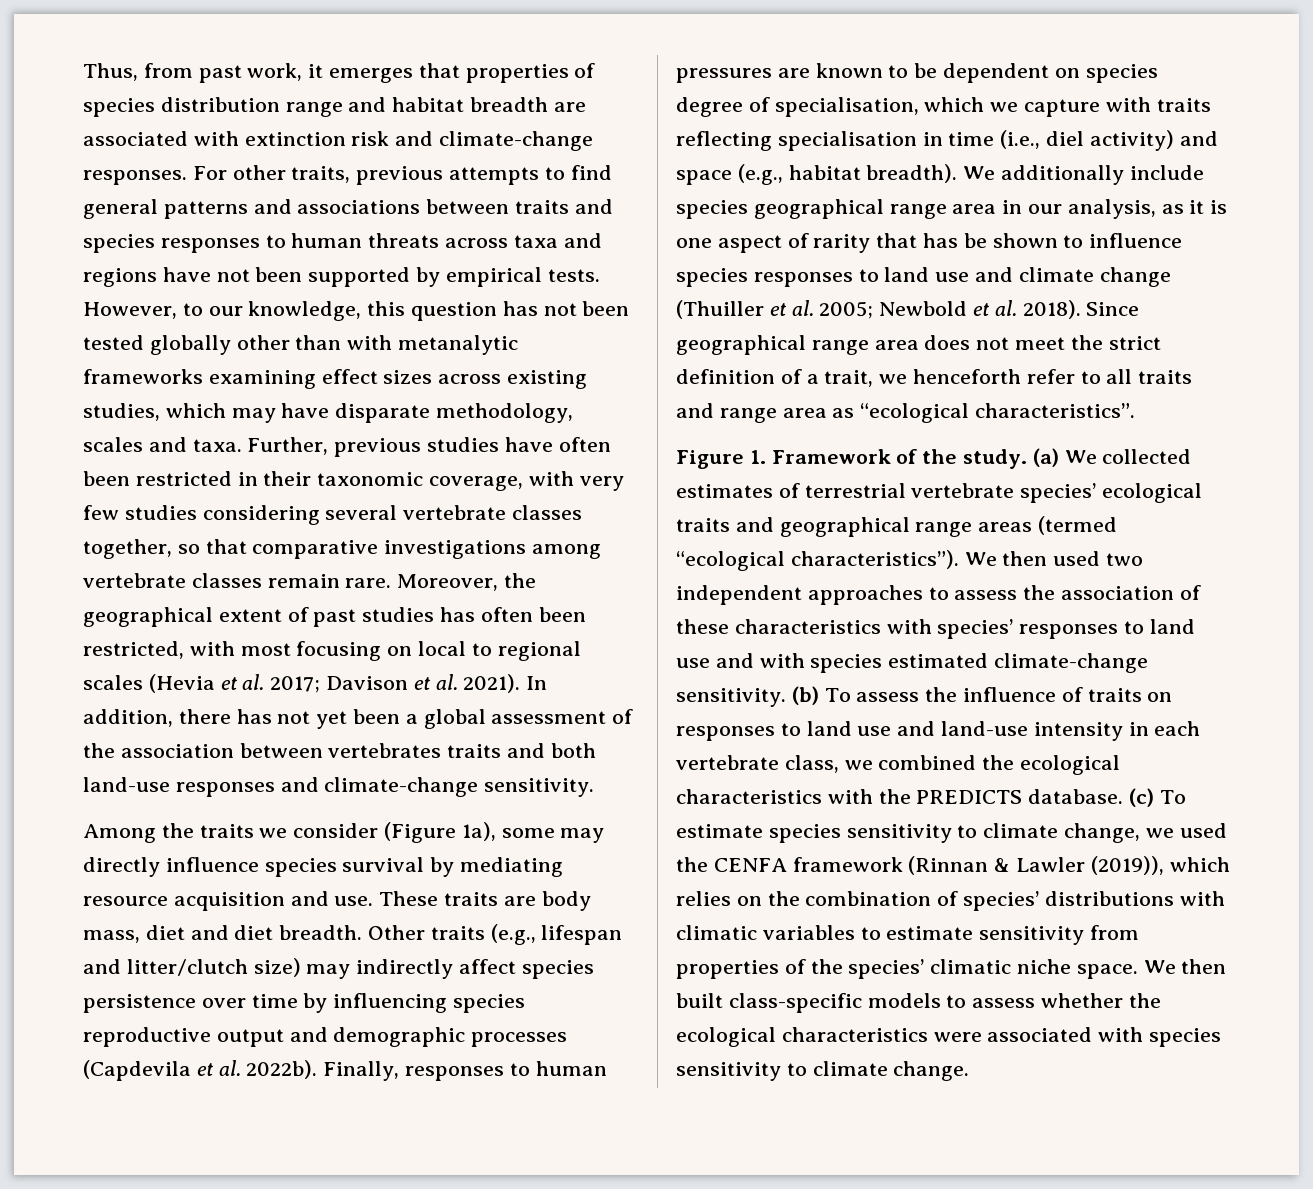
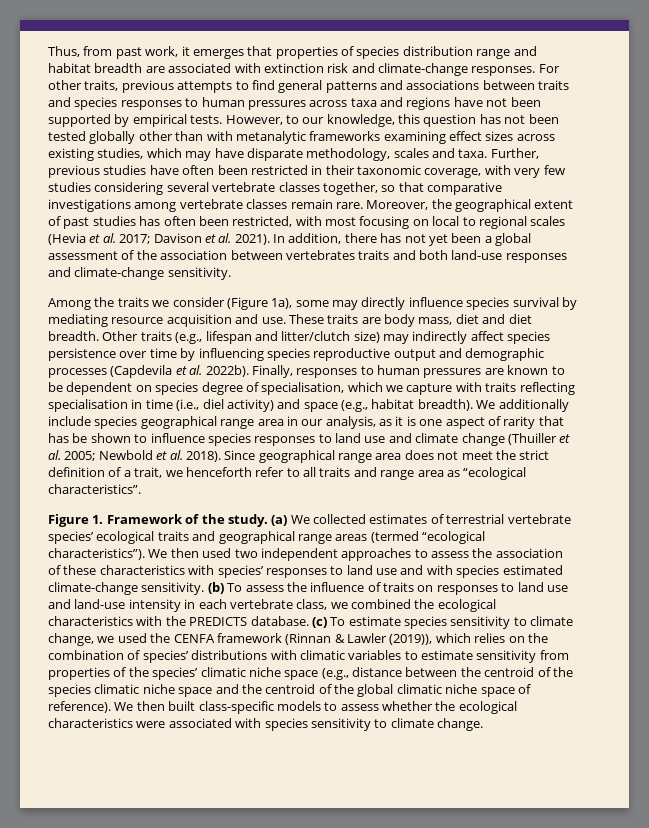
- For other traits, previous attempts to find general patterns and associations between traits and species responses to human threats across taxa and regions have not been supported by empirical tests.
+ For other traits, previous attempts to find general patterns and associations between traits and species responses to human pressures across taxa and regions have not been supported by empirical tests.
- (c) To estimate species sensitivity to climate change, we used the CENFA framework (Rinnan & Lawler (2019)), which relies on the combination of species’ distributions with climatic variables to estimate sensitivity from properties of the species’ climatic niche space.
+ (c) To estimate species sensitivity to climate change, we used the CENFA framework (Rinnan & Lawler (2019)), which relies on the combination of species’ distributions with climatic variables to estimate sensitivity from properties of the species’ climatic niche space (e.g., distance between the centroid of the species climatic niche space and the centroid of the global climatic niche space of reference).

